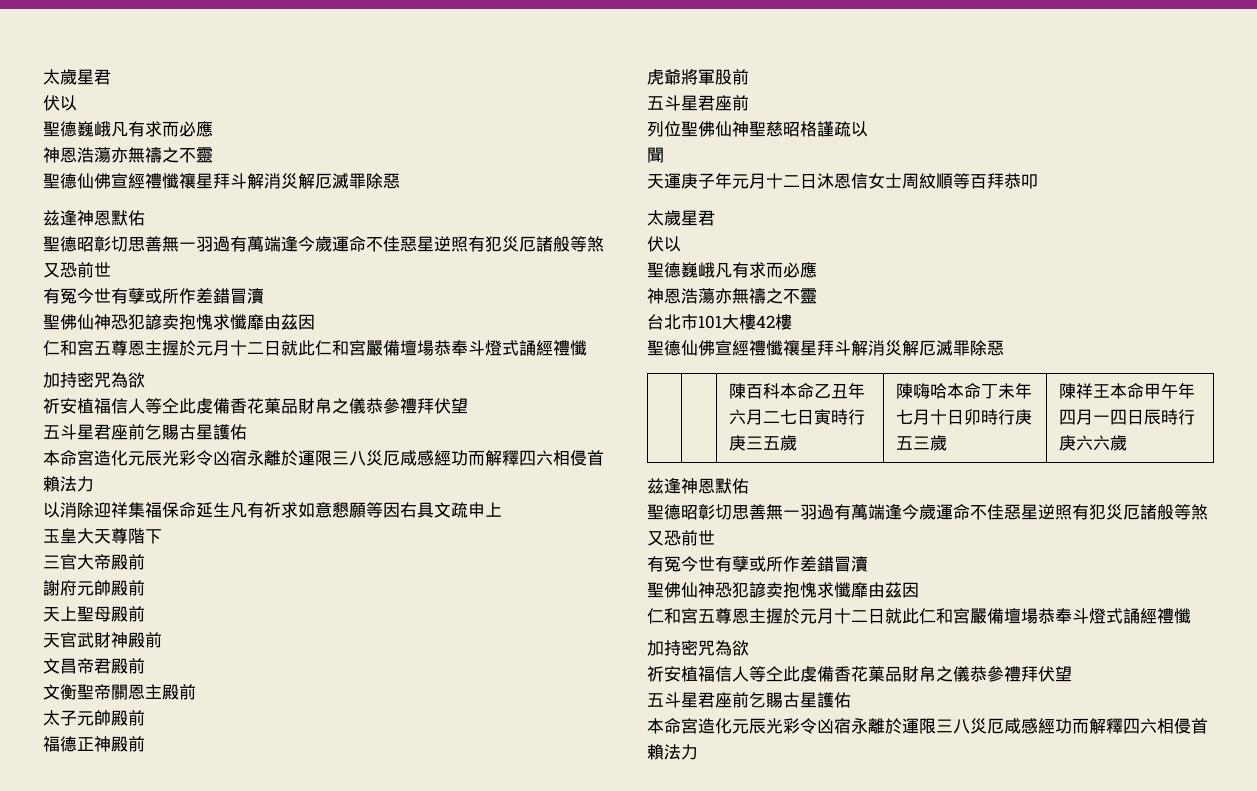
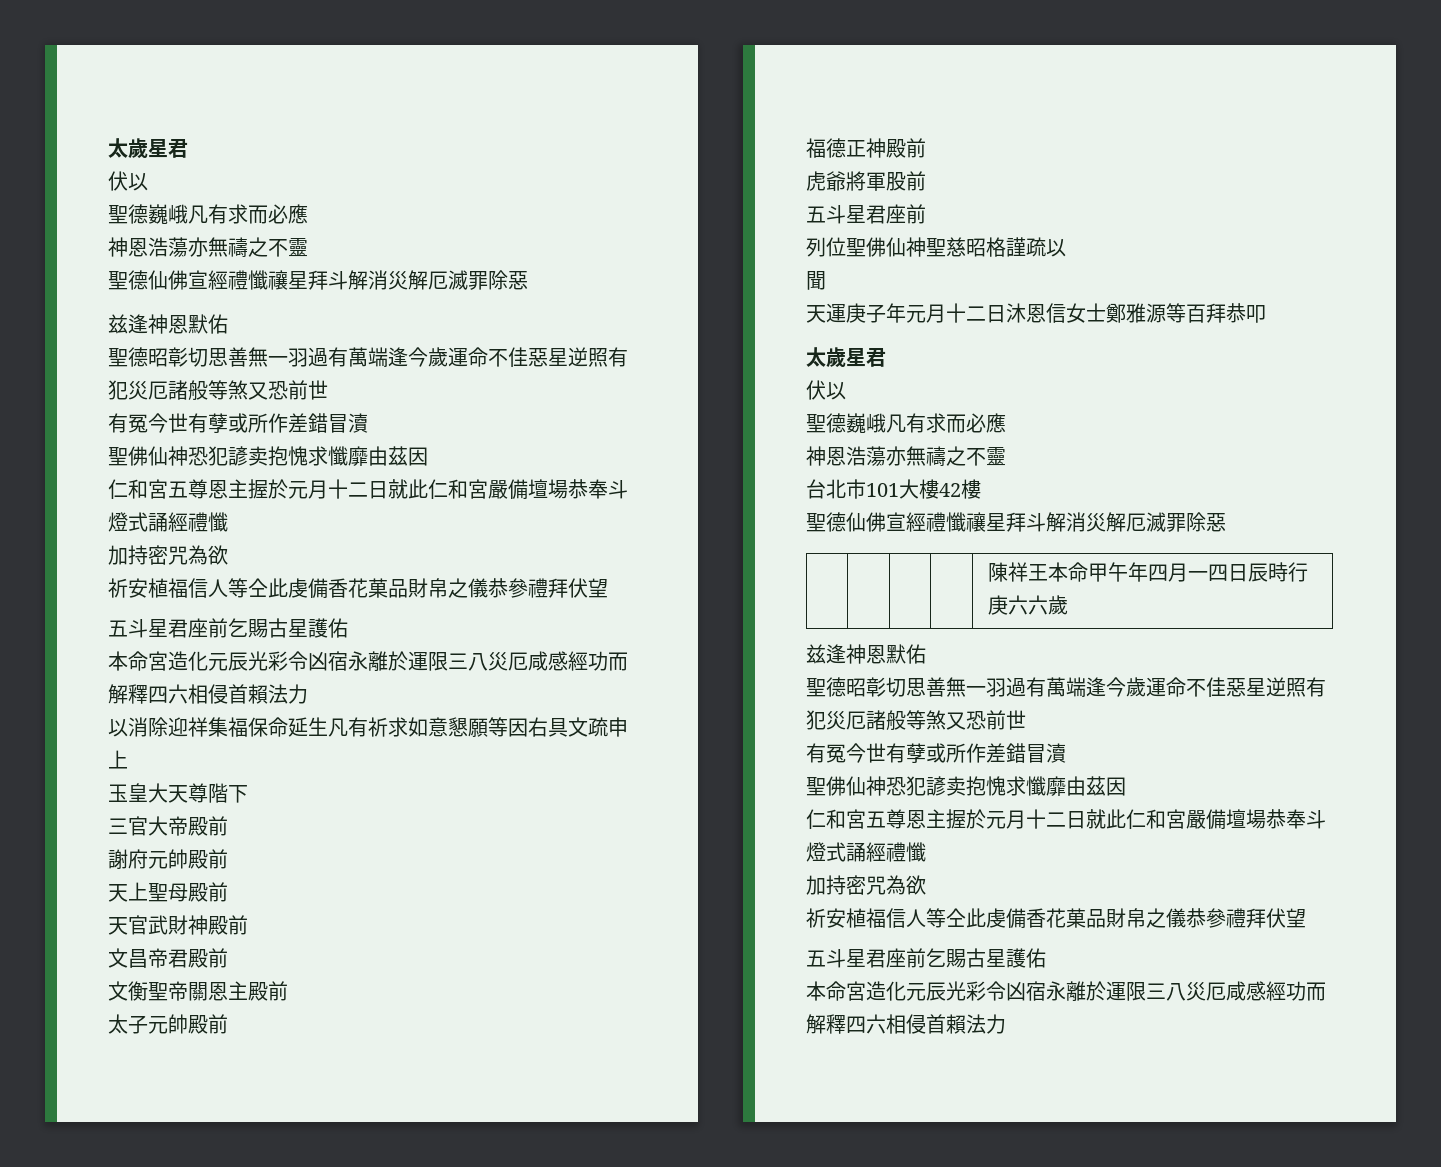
- 天運庚子年元月十二日沐恩信女士周紋順等百拜恭叩
+ 天運庚子年元月十二日沐恩信女士鄭雅源等百拜恭叩
- | | 陳百科本命乙丑年六月二七日寅時行庚三五歲 | 陳嗨哈本命丁未年七月十日卯時行庚五三歲 | 陳祥王本命甲午年四月一四日辰時行庚六六歲
+ | | | | 陳祥王本命甲午年四月一四日辰時行庚六六歲

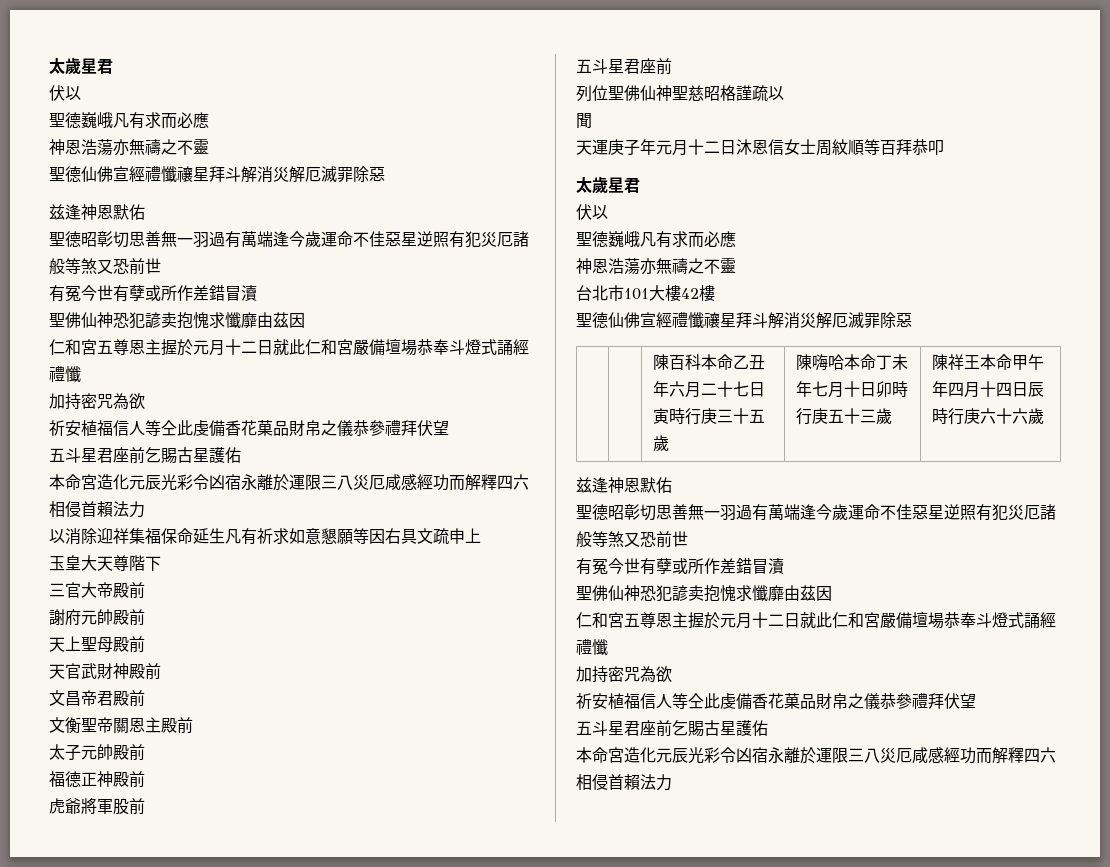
- 天運庚子年元月十二日沐恩信女士鄭雅源等百拜恭叩
+ 天運庚子年元月十二日沐恩信女士周紋順等百拜恭叩
- | | | | 陳祥王本命甲午年四月一四日辰時行庚六六歲
+ | | 陳百科本命乙丑年六月二十七日寅時行庚三十五歲 | 陳嗨哈本命丁未年七月十日卯時行庚五十三歲 | 陳祥王本命甲午年四月十四日辰時行庚六十六歲

